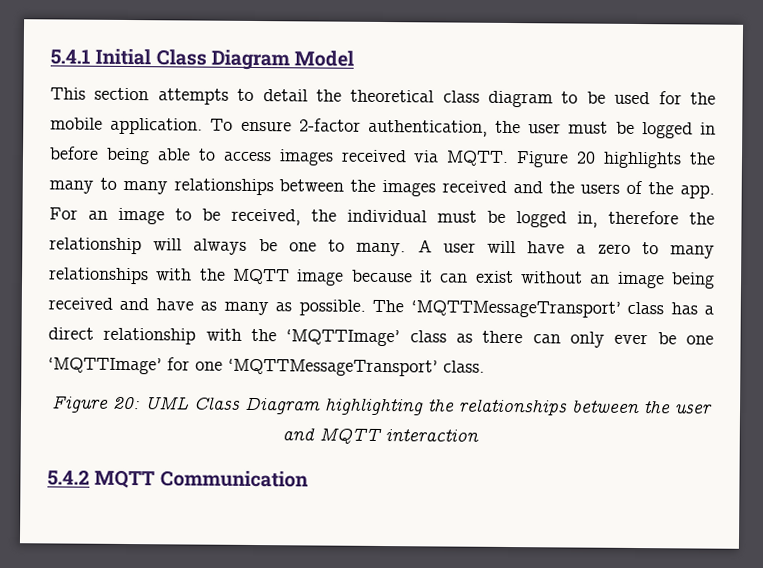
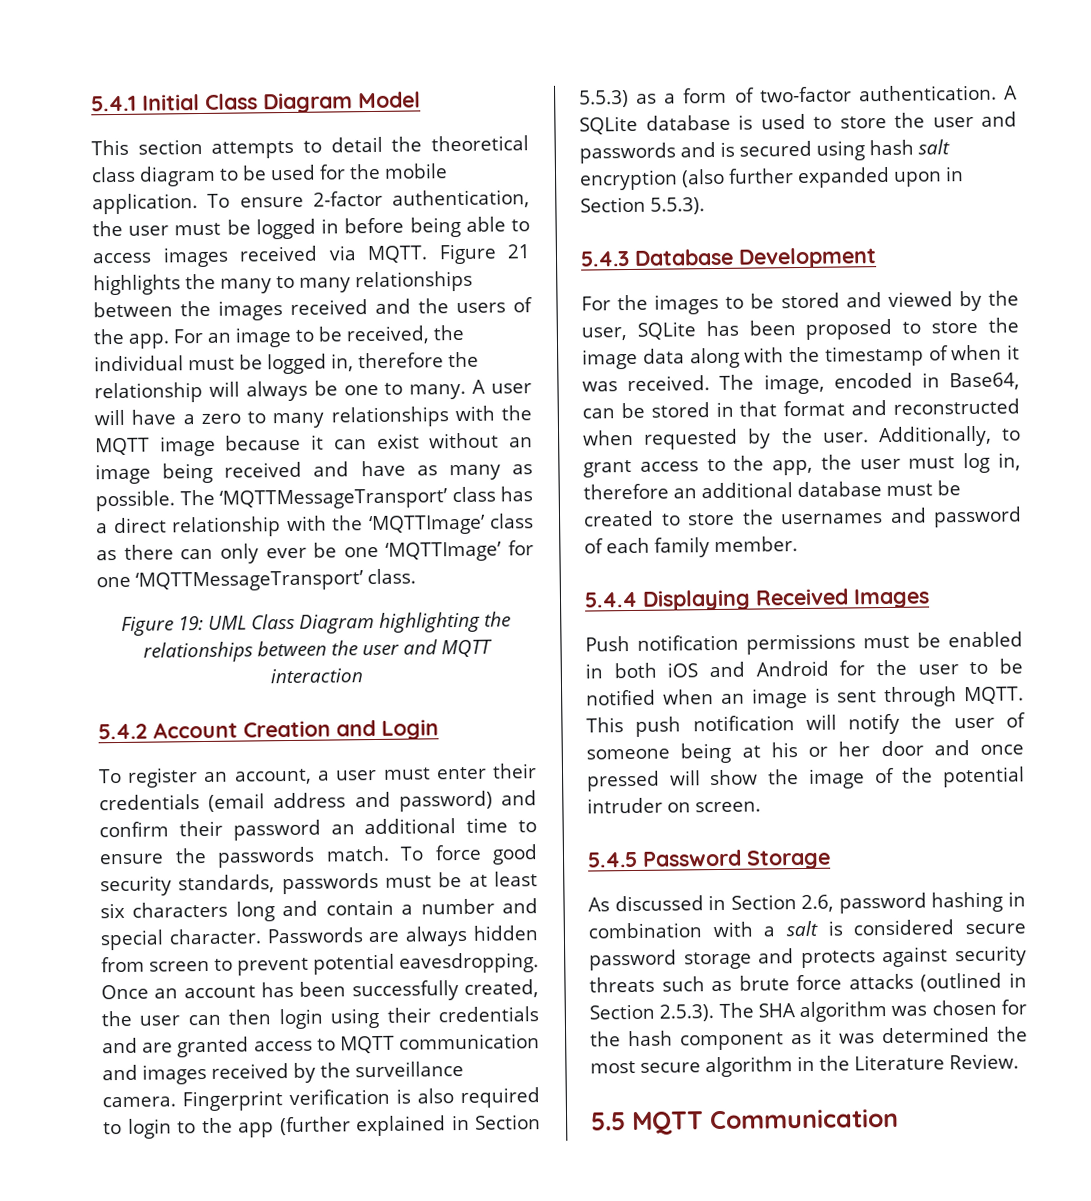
- Figure 20 highlights the many to many relationships between the images received and the users of the app.
+ Figure 21 highlights the many to many relationships between the images received and the users of the app.
- Figure 20: UML Class Diagram highlighting the relationships between the user and MQTT interaction
+ Figure 19: UML Class Diagram highlighting the relationships between the user and MQTT interaction
- 5.4.2 MQTT Communication
+ 5.4.2 Account Creation and Login
+ To register an account, a user must enter their credentials (email address and password) and confirm their password an additional time to ensure the passwords match. To force good security standards, passwords must be at least six characters long and contain a number and special character. Passwords are always hidden from screen to prevent potential eavesdropping. Once an account has been successfully created, the user can then login using their credentials and are granted access to MQTT communication and images received by the surveillance camera. Fingerprint verification is also required to login to the app (further explained in Section 5.5.3) as a form of two-factor authentication. A SQLite database is used to store the user and passwords and is secured using hash salt encryption (also further expanded upon in Section 5.5.3).
+ 5.4.3 Database Development
+ For the images to be stored and viewed by the user, SQLite has been proposed to store the image data along with the timestamp of when it was received. The image, encoded in Base64, can be stored in that format and reconstructed when requested by the user. Additionally, to grant access to the app, the user must log in, therefore an additional database must be created to store the usernames and password of each family member.
+ 5.4.4 Displaying Received Images
+ Push notification permissions must be enabled in both iOS and Android for the user to be notified when an image is sent through MQTT. This push notification will notify the user of someone being at his or her door and once pressed will show the image of the potential intruder on screen.
+ 5.4.5 Password Storage
+ As discussed in Section 2.6, password hashing in combination with a salt is considered secure password storage and protects against security threats such as brute force attacks (outlined in Section 2.5.3). The SHA algorithm was chosen for the hash component as it was determined the most secure algorithm in the Literature Review.
+ 5.5 MQTT Communication

